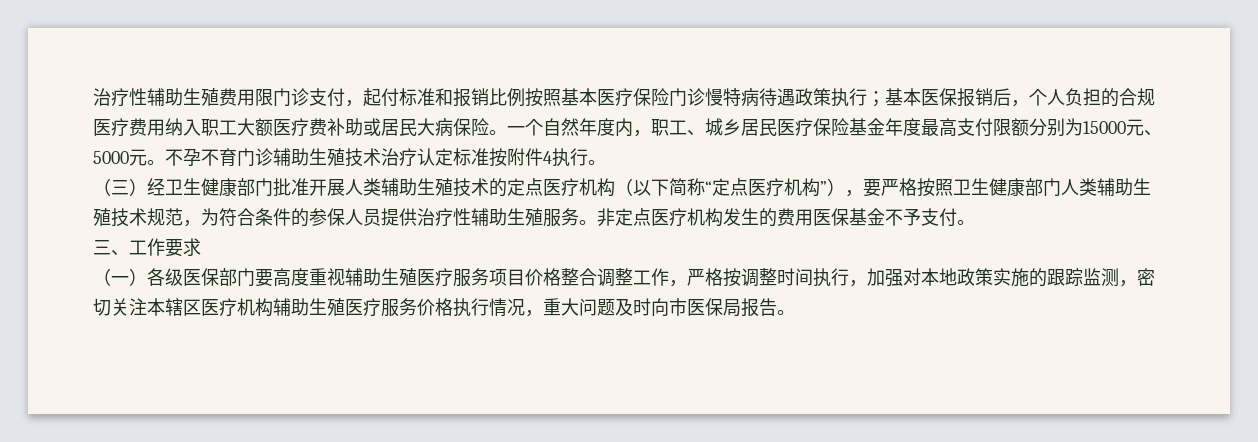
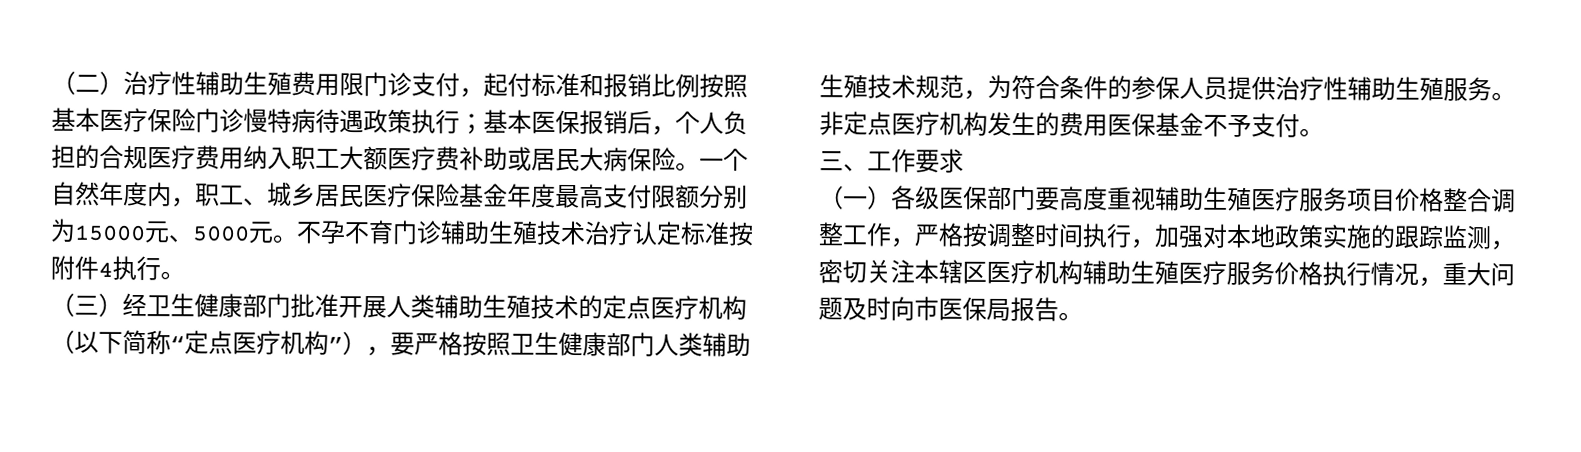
- 治疗性辅助生殖费用限门诊支付，起付标准和报销比例按照基本医疗保险门诊慢特病待遇政策执行；基本医保报销后，个人负担的合规医疗费用纳入职工大额医疗费补助或居民大病保险。
+ （二）治疗性辅助生殖费用限门诊支付，起付标准和报销比例按照基本医疗保险门诊慢特病待遇政策执行；基本医保报销后，个人负担的合规医疗费用纳入职工大额医疗费补助或居民大病保险。

